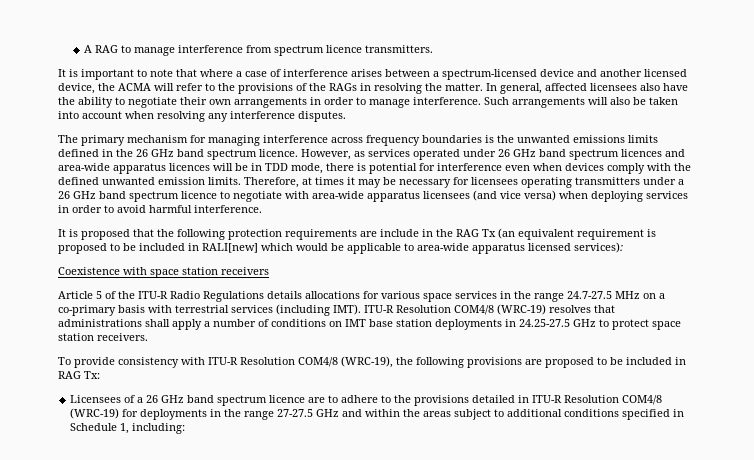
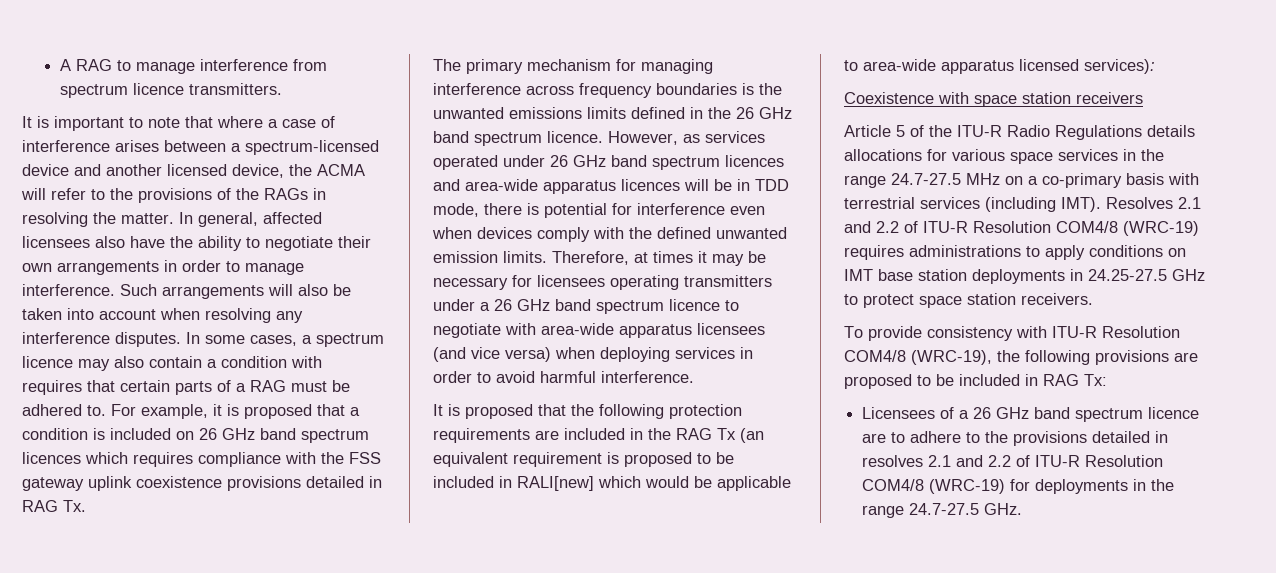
+ In some cases, a spectrum licence may also contain a condition with requires that certain parts of a RAG must be adhered to. For example, it is proposed that a condition is included on 26 GHz band spectrum licences which requires compliance with the FSS gateway uplink coexistence provisions detailed in RAG Tx.
- It is proposed that the following protection requirements are include in the RAG Tx (an equivalent requirement is proposed to be included in RALI[new] which would be applicable to area-wide apparatus licensed services):
+ It is proposed that the following protection requirements are included in the RAG Tx (an equivalent requirement is proposed to be included in RALI[new] which would be applicable to area-wide apparatus licensed services):
- ITU-R Resolution COM4/8 (WRC-19) resolves that administrations shall apply a number of conditions on IMT base station deployments in 24.25-27.5 GHz to protect space station receivers.
+ Resolves 2.1 and 2.2 of ITU-R Resolution COM4/8 (WRC-19) requires administrations to apply conditions on IMT base station deployments in 24.25-27.5 GHz to protect space station receivers.
- Licensees of a 26 GHz band spectrum licence are to adhere to the provisions detailed in ITU-R Resolution COM4/8 (WRC-19) for deployments in the range 27-27.5 GHz and within the areas subject to additional conditions specified in Schedule 1, including:
+ Licensees of a 26 GHz band spectrum licence are to adhere to the provisions detailed in resolves 2.1 and 2.2 of ITU-R Resolution COM4/8 (WRC-19) for deployments in the range 24.7-27.5 GHz.

